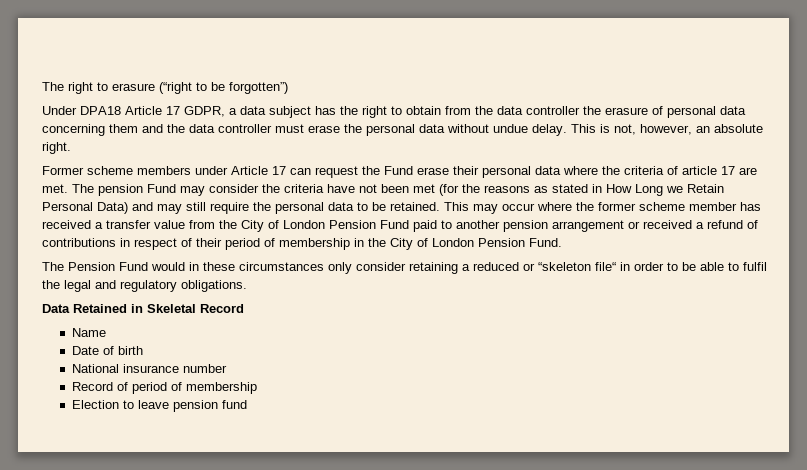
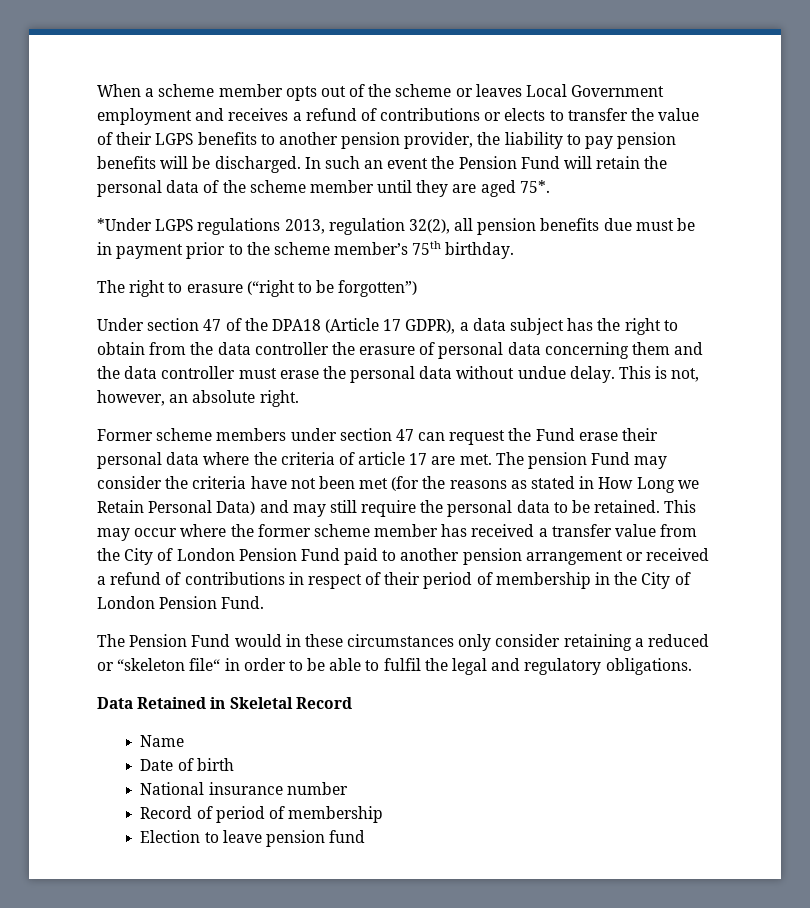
+ When a scheme member opts out of the scheme or leaves Local Government employment and receives a refund of contributions or elects to transfer the value of their LGPS benefits to another pension provider, the liability to pay pension benefits will be discharged. In such an event the Pension Fund will retain the personal data of the scheme member until they are aged 75*.
+ *Under LGPS regulations 2013, regulation 32(2), all pension benefits due must be in payment prior to the scheme member’s 75th birthday.
- Under DPA18 Article 17 GDPR, a data subject has the right to obtain from the data controller the erasure of personal data concerning them and the data controller must erase the personal data without undue delay.
+ Under section 47 of the DPA18 (Article 17 GDPR), a data subject has the right to obtain from the data controller the erasure of personal data concerning them and the data controller must erase the personal data without undue delay.
- Former scheme members under Article 17 can request the Fund erase their personal data where the criteria of article 17 are met.
+ Former scheme members under section 47 can request the Fund erase their personal data where the criteria of article 17 are met.

